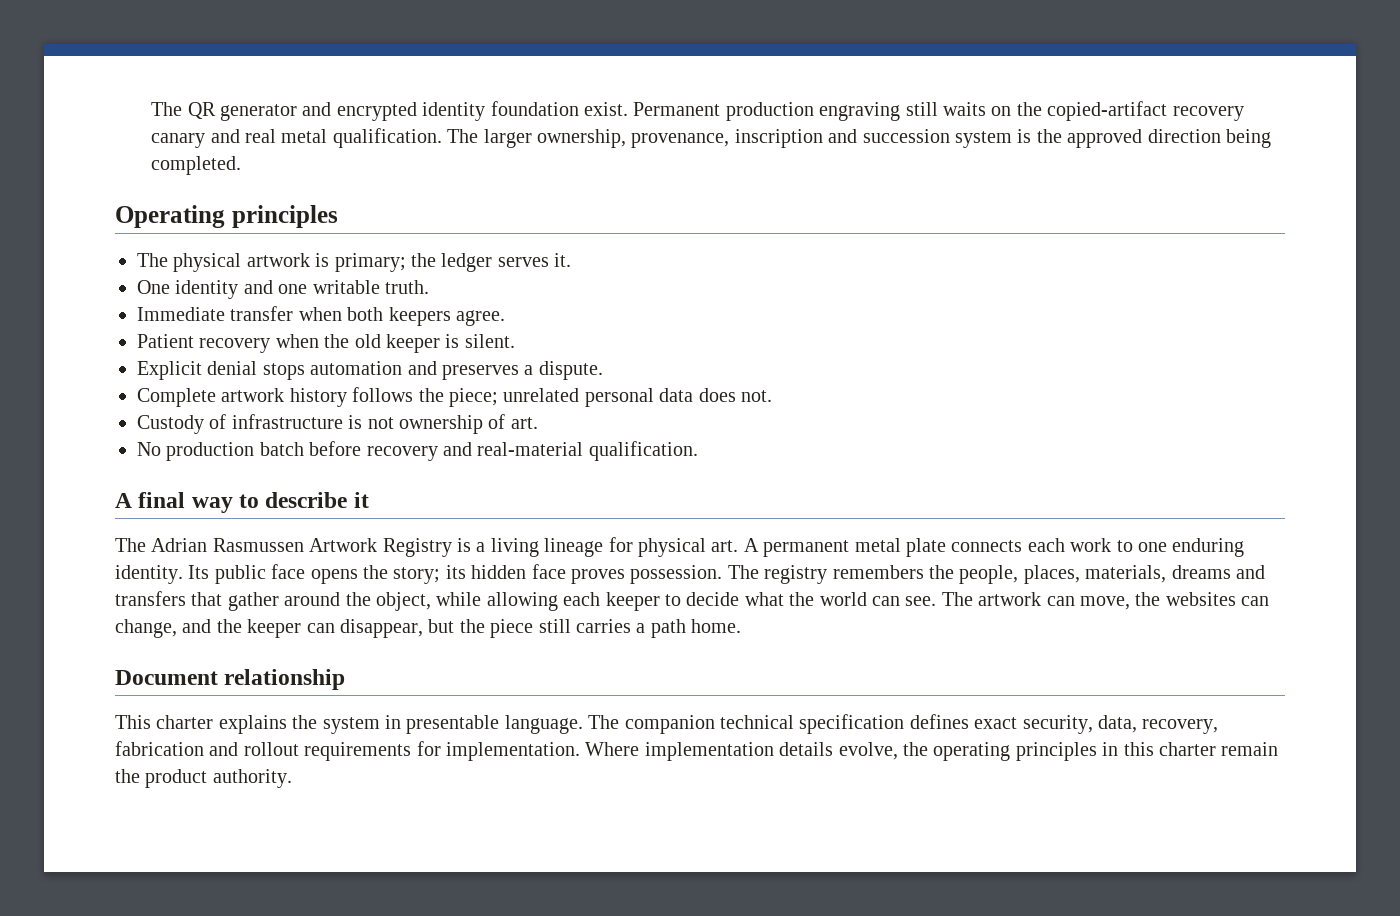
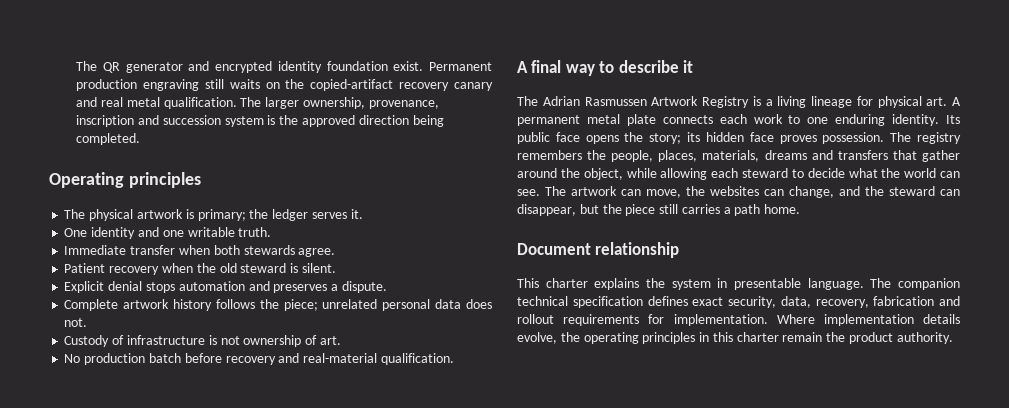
- Immediate transfer when both keepers agree.
+ Immediate transfer when both stewards agree.
- Patient recovery when the old keeper is silent.
+ Patient recovery when the old steward is silent.
- The registry remembers the people, places, materials, dreams and transfers that gather around the object, while allowing each keeper to decide what the world can see.
+ The registry remembers the people, places, materials, dreams and transfers that gather around the object, while allowing each steward to decide what the world can see.
- The artwork can move, the websites can change, and the keeper can disappear, but the piece still carries a path home.
+ The artwork can move, the websites can change, and the steward can disappear, but the piece still carries a path home.

